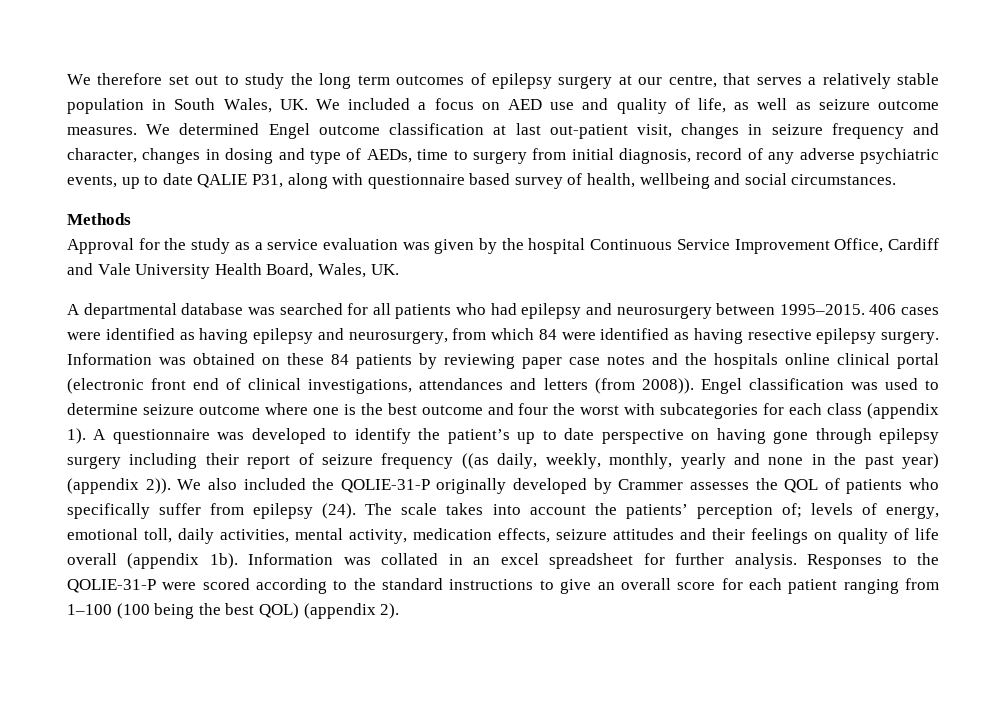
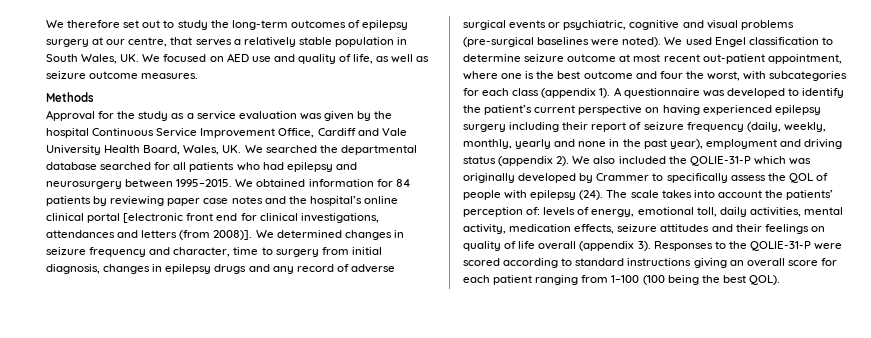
- We therefore set out to study the long term outcomes of epilepsy surgery at our centre, that serves a relatively stable population in South Wales, UK. We included a focus on AED use and quality of life, as well as seizure outcome measures. We determined Engel outcome classification at last out-patient visit, changes in seizure frequency and character, changes in dosing and type of AEDs, time to surgery from initial diagnosis, record of any adverse psychiatric events, up to date QALIE P31, along with questionnaire based survey of health, wellbeing and social circumstances.
+ We therefore set out to study the long-term outcomes of epilepsy surgery at our centre, that serves a relatively stable population in South Wales, UK. We focused on AED use and quality of life, as well as seizure outcome measures.
- Approval for the study as a service evaluation was given by the hospital Continuous Service Improvement Office, Cardiff and Vale University Health Board, Wales, UK.
- A departmental database was searched for all patients who had epilepsy and neurosurgery between 1995–2015.
+ Approval for the study as a service evaluation was given by the hospital Continuous Service Improvement Office, Cardiff and Vale University Health Board, Wales, UK. We searched the departmental database searched for all patients who had epilepsy and neurosurgery between 1995–2015.
- 406 cases were identified as having epilepsy and neurosurgery, from which 84 were identified as having resective epilepsy surgery. Information was obtained on these 84 patients by reviewing paper case notes and the hospitals online clinical portal (electronic front end of clinical investigations, attendances and letters (from 2008)). Engel classification was used to determine seizure outcome where one is the best outcome and four the worst with subcategories for each class (appendix 1).
+ We obtained information for 84 patients by reviewing paper case notes and the hospital’s online clinical portal [electronic front end for clinical investigations, attendances and letters (from 2008)]. We determined changes in seizure frequency and character, time to surgery from initial diagnosis, changes in epilepsy drugs and any record of adverse surgical events or psychiatric, cognitive and visual problems (pre-surgical baselines were noted). We used Engel classification to determine seizure outcome at most recent out-patient appointment, where one is the best outcome and four the worst, with subcategories for each class (appendix 1).
- A questionnaire was developed to identify the patient’s up to date perspective on having gone through epilepsy surgery including their report of seizure frequency ((as daily, weekly, monthly, yearly and none in the past year) (appendix 2)).
+ A questionnaire was developed to identify the patient’s current perspective on having experienced epilepsy surgery including their report of seizure frequency (daily, weekly, monthly, yearly and none in the past year), employment and driving status (appendix 2).
- We also included the QOLIE-31-P originally developed by Crammer assesses the QOL of patients who specifically suffer from epilepsy (24).
+ We also included the QOLIE-31-P which was originally developed by Crammer to specifically assess the QOL of people with epilepsy (24).
- The scale takes into account the patients’ perception of; levels of energy, emotional toll, daily activities, mental activity, medication effects, seizure attitudes and their feelings on quality of life overall (appendix 1b). Information was collated in an excel spreadsheet for further analysis.
+ The scale takes into account the patients’ perception of: levels of energy, emotional toll, daily activities, mental activity, medication effects, seizure attitudes and their feelings on quality of life overall (appendix 3).
- Responses to the QOLIE-31-P were scored according to the standard instructions to give an overall score for each patient ranging from 1–100 (100 being the best QOL) (appendix 2).
+ Responses to the QOLIE-31-P were scored according to standard instructions giving an overall score for each patient ranging from 1–100 (100 being the best QOL).

